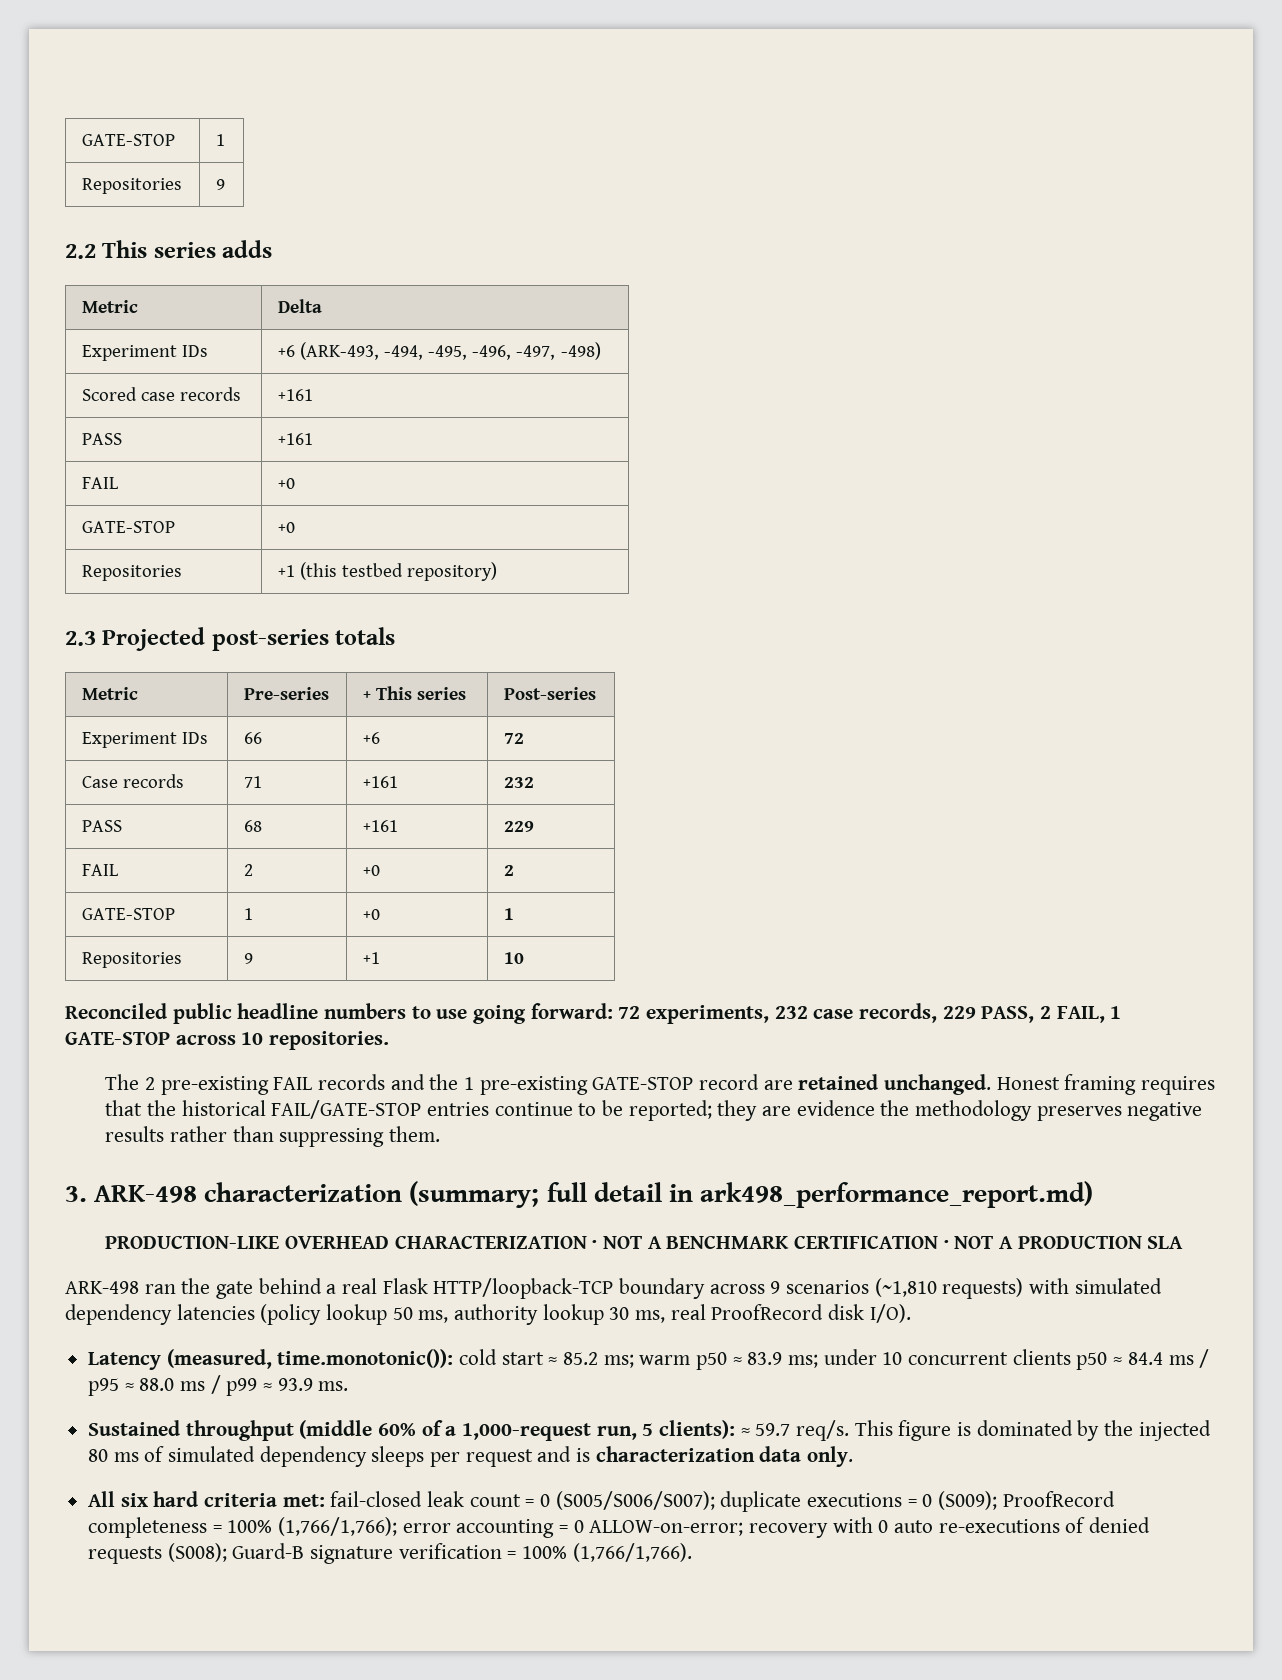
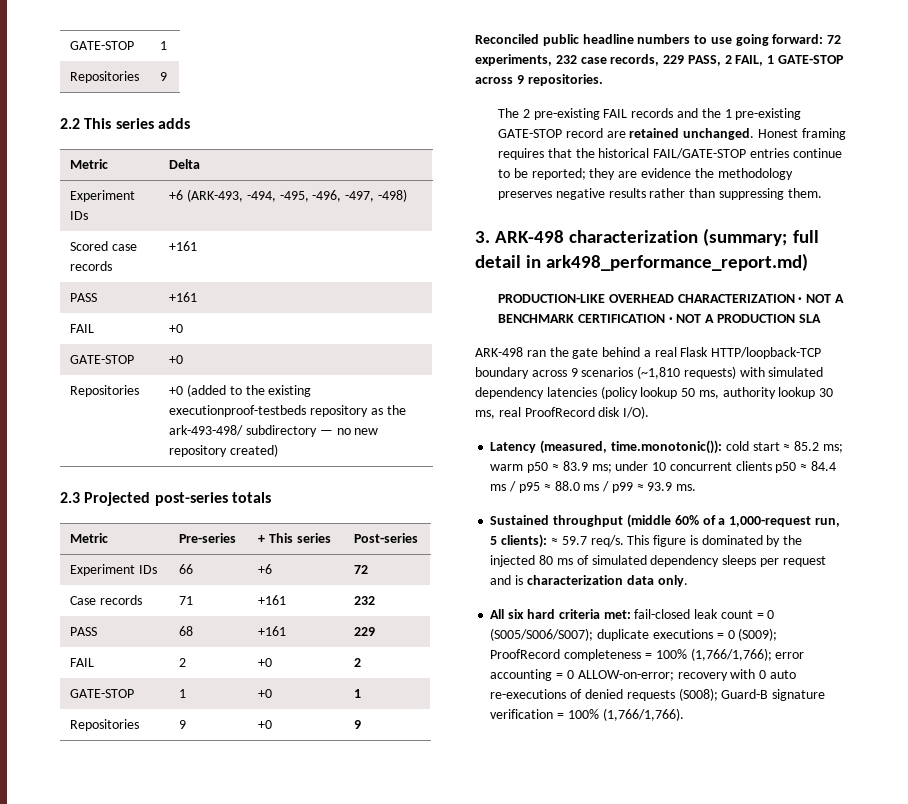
- Repositories | +1 (this testbed repository)
+ Repositories | +0 (added to the existing executionproof-testbeds repository as the ark-493-498/ subdirectory — no new repository created)
- Repositories | 9 | +1 | 10
+ Repositories | 9 | +0 | 9
- Reconciled public headline numbers to use going forward: 72 experiments, 232 case records, 229 PASS, 2 FAIL, 1 GATE-STOP across 10 repositories.
+ Reconciled public headline numbers to use going forward: 72 experiments, 232 case records, 229 PASS, 2 FAIL, 1 GATE-STOP across 9 repositories.

